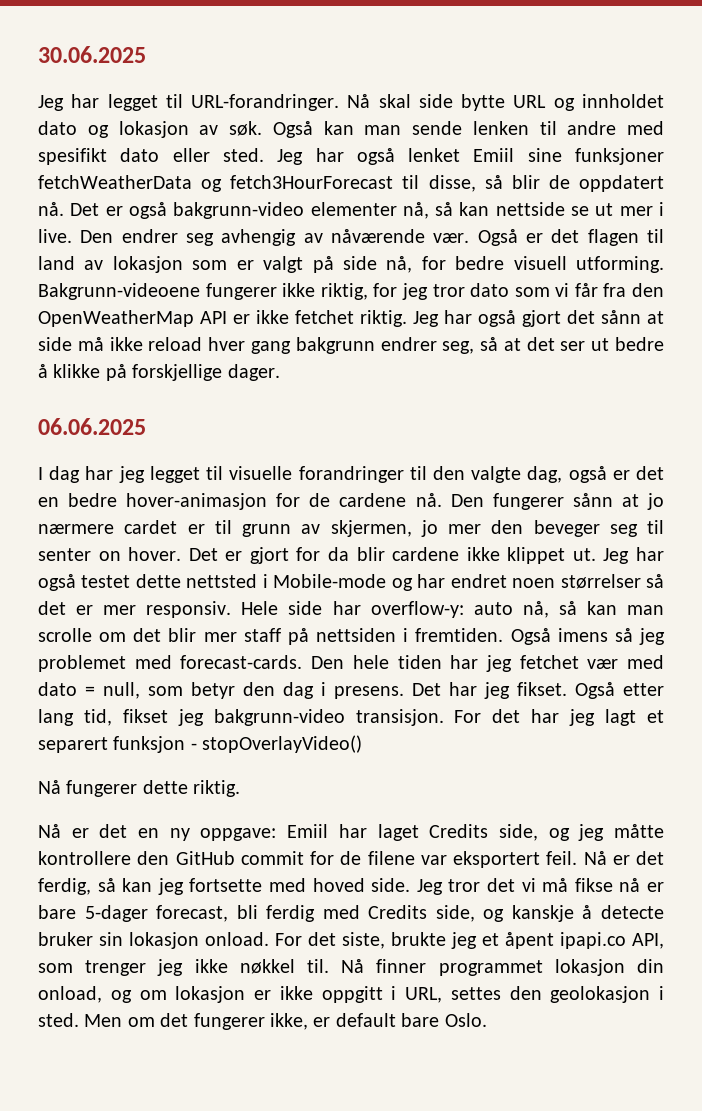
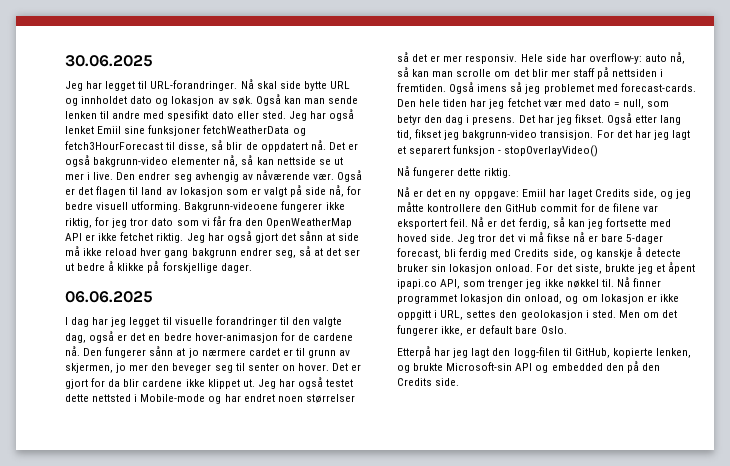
+ Etterpå har jeg lagt den logg-filen til GitHub, kopierte lenken, og brukte Microsoft-sin API og embedded den på den Credits side.

